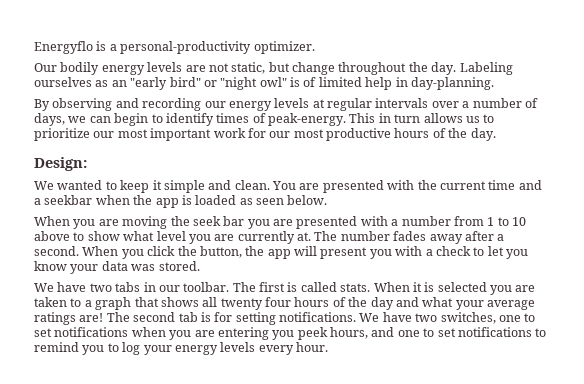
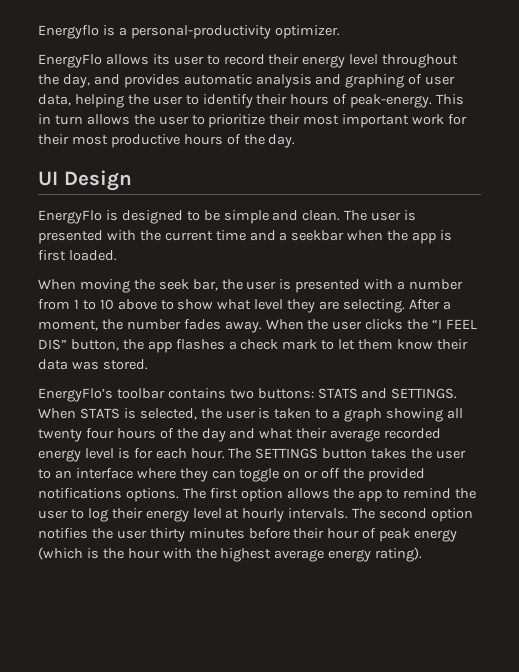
- Our bodily energy levels are not static, but change throughout the day. Labeling ourselves as an "early bird" or "night owl" is of limited help in day-planning.
- By observing and recording our energy levels at regular intervals over a number of days, we can begin to identify times of peak-energy.
+ EnergyFlo allows its user to record their energy level throughout the day, and provides automatic analysis and graphing of user data, helping the user to identify their hours of peak-energy.
- This in turn allows us to prioritize our most important work for our most productive hours of the day.
+ This in turn allows the user to prioritize their most important work for their most productive hours of the day.
- Design:
- We wanted to keep it simple and clean. You are presented with the current time and a seekbar when the app is loaded as seen below.
- When you are moving the seek bar you are presented with a number from 1 to 10 above to show what level you are currently at. The number fades away after a second. When you click the button, the app will present you with a check to let you know your data was stored.
+ UI Design
+ EnergyFlo is designed to be simple and clean. The user is presented with the current time and a seekbar when the app is first loaded.
+ When moving the seek bar, the user is presented with a number from 1 to 10 above to show what level they are selecting. After a moment, the number fades away. When the user clicks the “I FEEL DIS” button, the app flashes a check mark to let them know their data was stored.
- We have two tabs in our toolbar. The first is called stats. When it is selected you are taken to a graph that shows all twenty four hours of the day and what your average ratings are! The second tab is for setting notifications. We have two switches, one to set notifications when you are entering you peek hours, and one to set notifications to remind you to log your energy levels every hour.
+ EnergyFlo’s toolbar contains two buttons: STATS and SETTINGS. When STATS is selected, the user is taken to a graph showing all twenty four hours of the day and what their average recorded energy level is for each hour. The SETTINGS button takes the user to an interface where they can toggle on or off the provided notifications options. The first option allows the app to remind the user to log their energy level at hourly intervals. The second option notifies the user thirty minutes before their hour of peak energy (which is the hour with the highest average energy rating).

